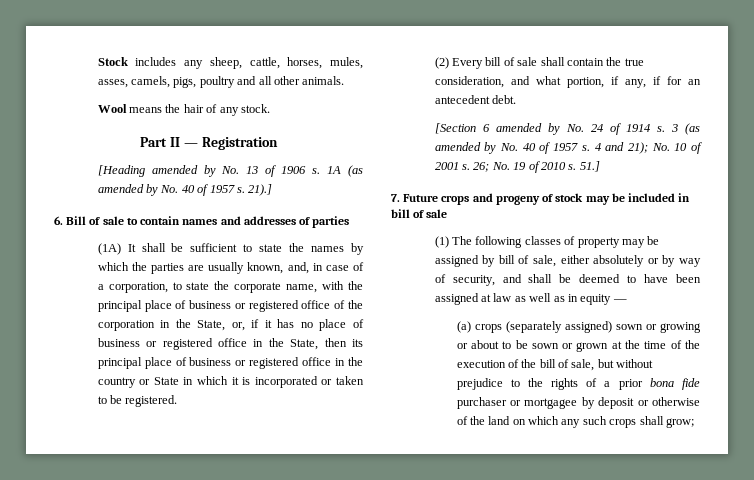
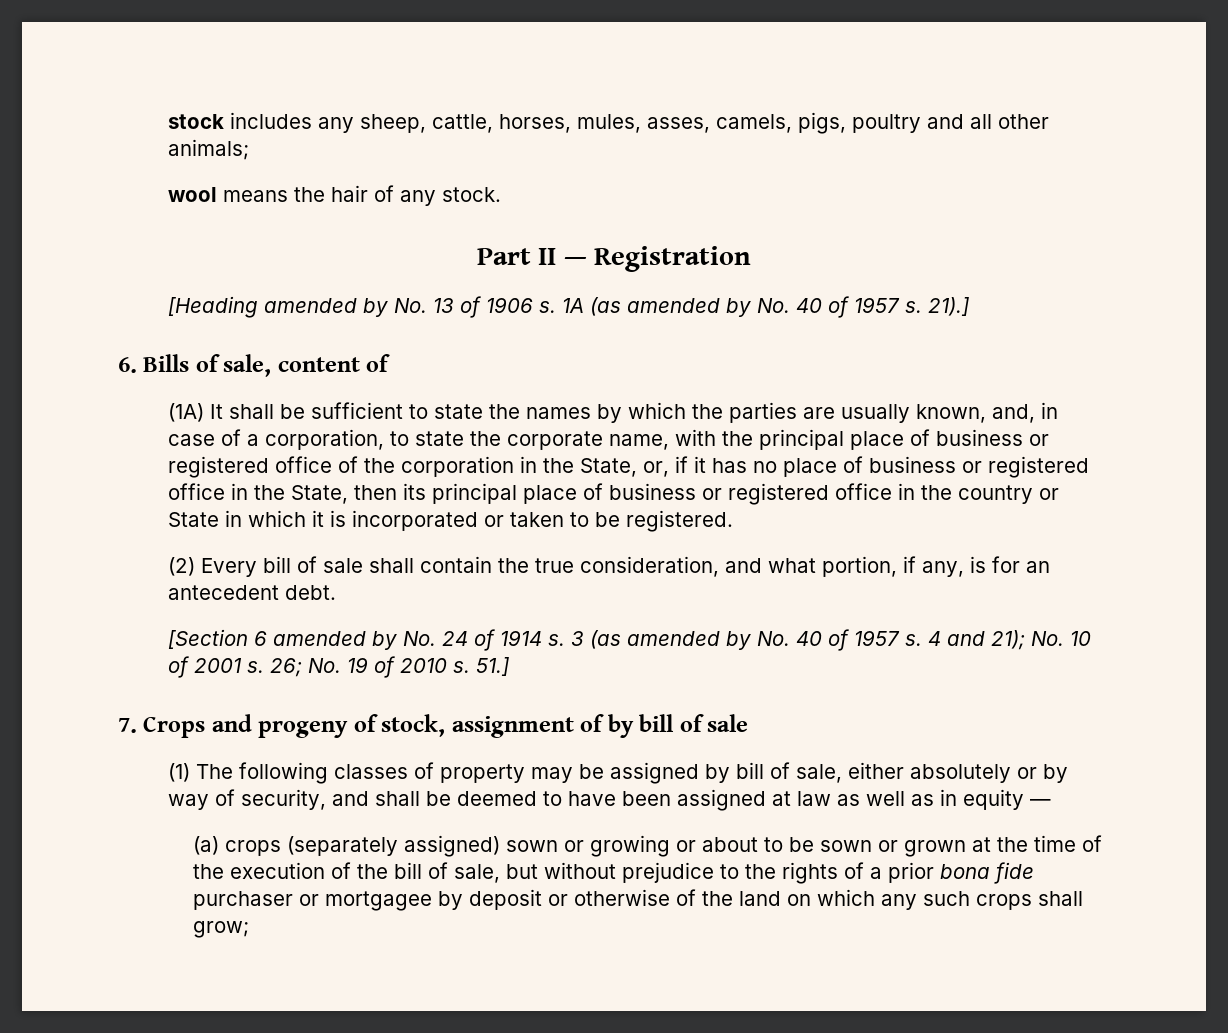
- Stock includes any sheep, cattle, horses, mules, asses, camels, pigs, poultry and all other animals.
- Wool means the hair of any stock.
+ stock includes any sheep, cattle, horses, mules, asses, camels, pigs, poultry and all other animals;
+ wool means the hair of any stock.
- 6. Bill of sale to contain names and addresses of parties
+ 6. Bills of sale, content of
- (2) Every bill of sale shall contain the true consideration, and what portion, if any, if for an antecedent debt.
+ (2) Every bill of sale shall contain the true consideration, and what portion, if any, is for an antecedent debt.
- 7. Future crops and progeny of stock may be included in bill of sale
+ 7. Crops and progeny of stock, assignment of by bill of sale

